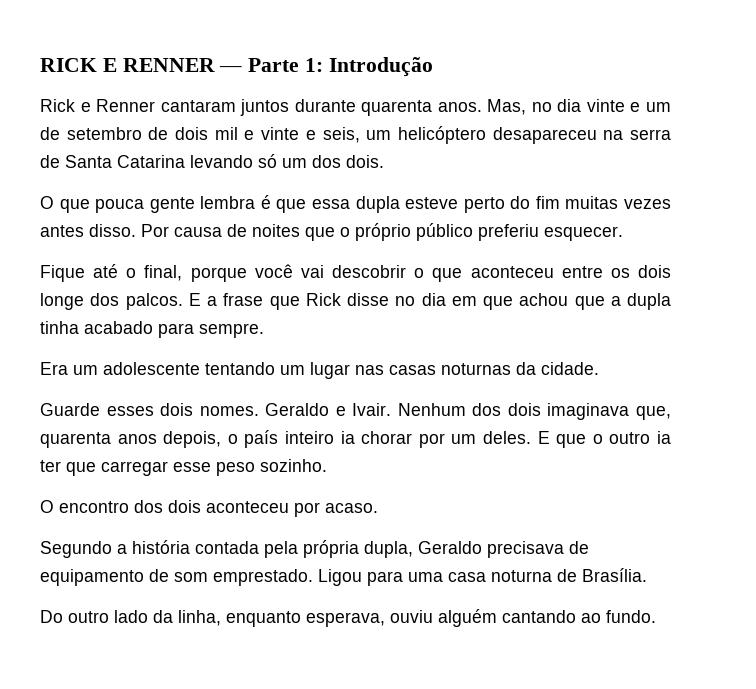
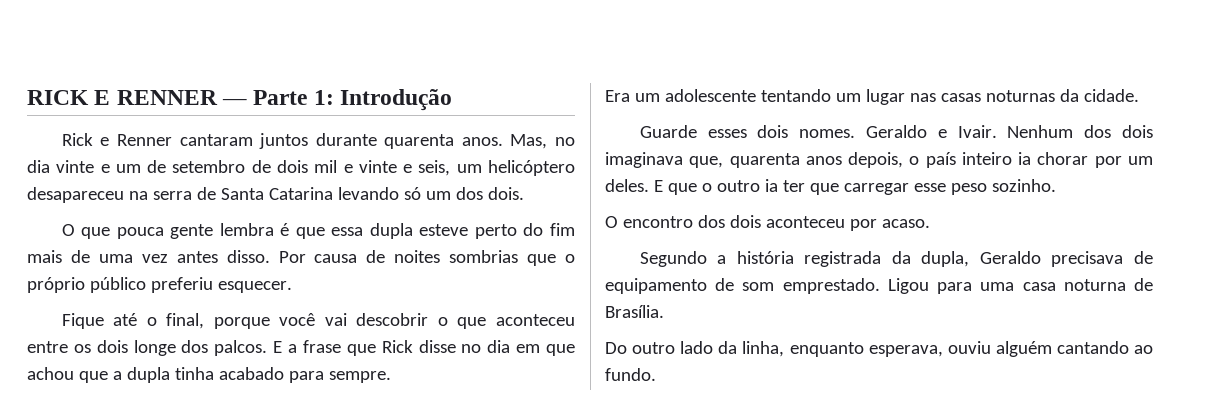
- O que pouca gente lembra é que essa dupla esteve perto do fim muitas vezes antes disso.
+ O que pouca gente lembra é que essa dupla esteve perto do fim mais de uma vez antes disso.
- Por causa de noites que o próprio público preferiu esquecer.
+ Por causa de noites sombrias que o próprio público preferiu esquecer.
- Segundo a história contada pela própria dupla, Geraldo precisava de equipamento de som emprestado.
+ Segundo a história registrada da dupla, Geraldo precisava de equipamento de som emprestado.

